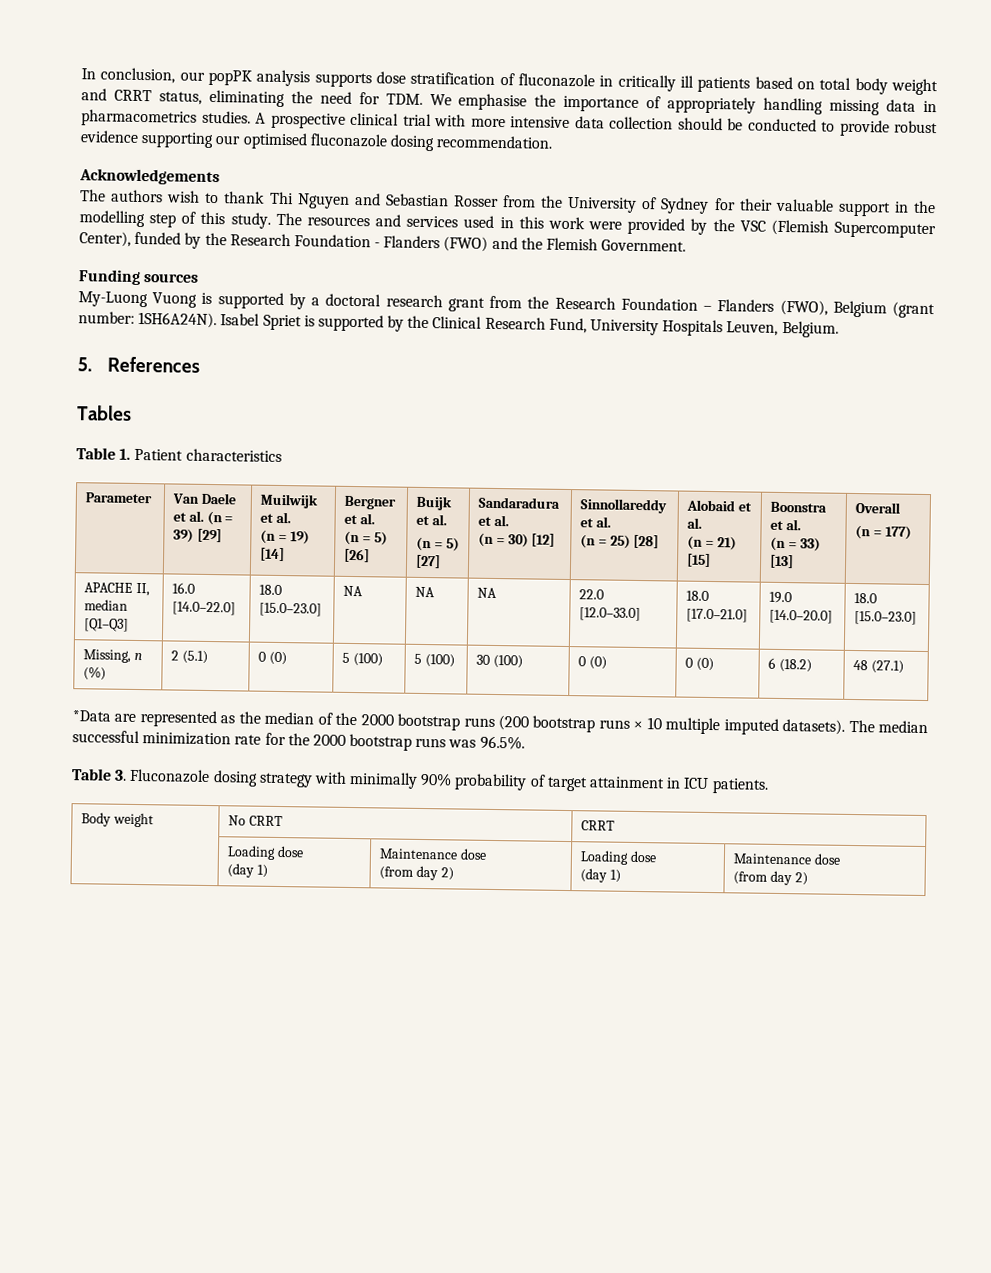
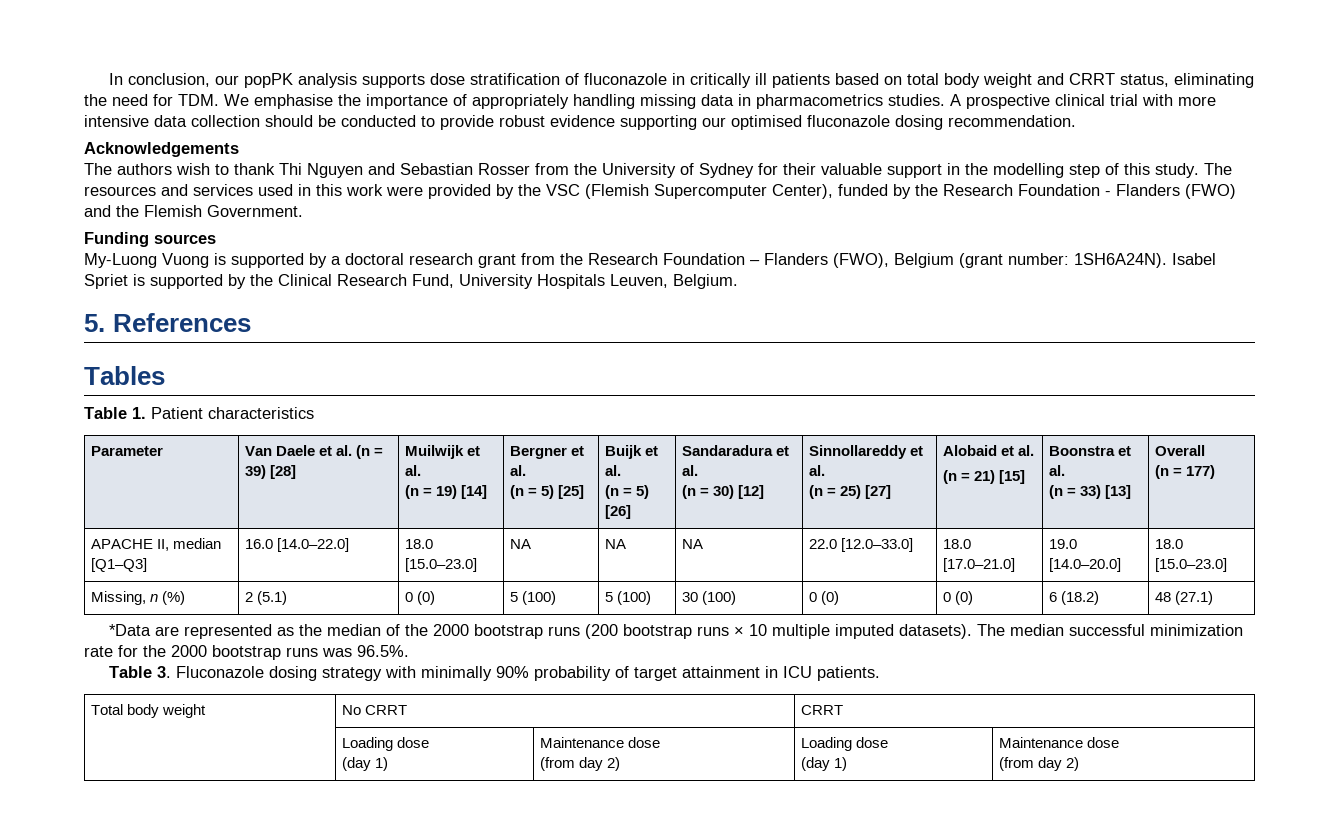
- Van Daele et al. (n = 39) [29]
+ Van Daele et al. (n = 39) [28]
- (n = 5) [26]
+ (n = 5) [25]
- (n = 5) [27]
+ (n = 5) [26]
- (n = 25) [28]
+ (n = 25) [27]
- Body weight | No CRRT | CRRT
+ Total body weight | No CRRT | CRRT

